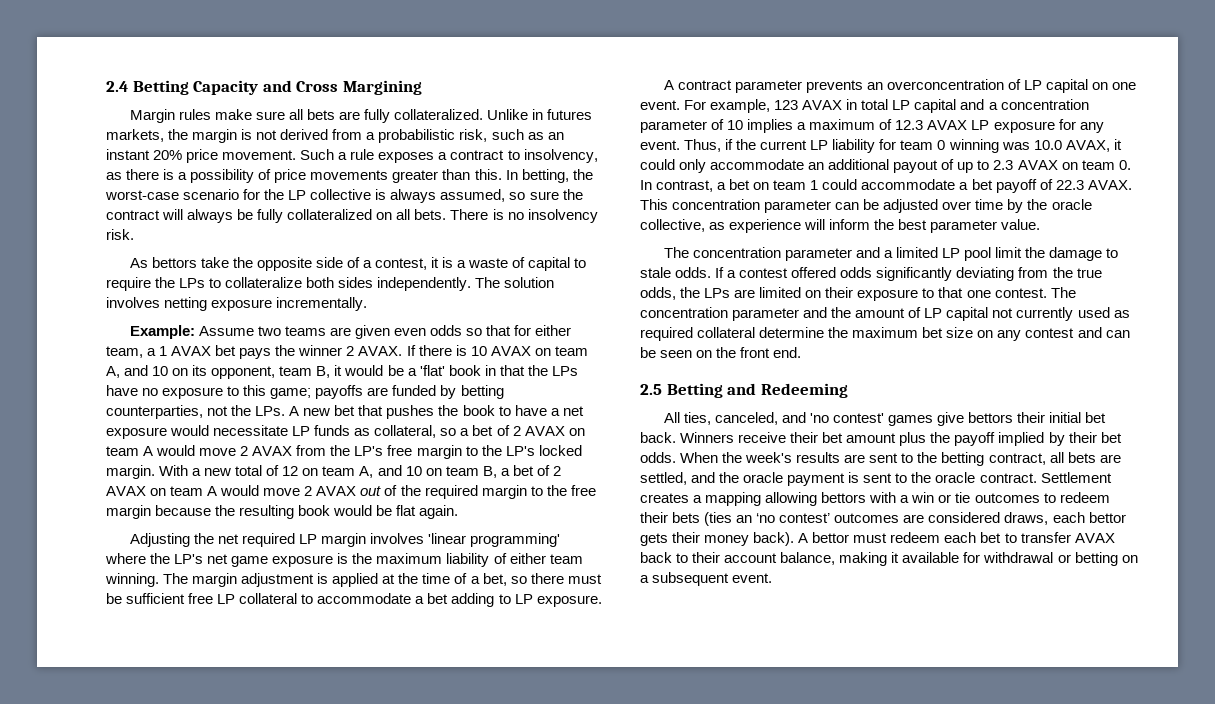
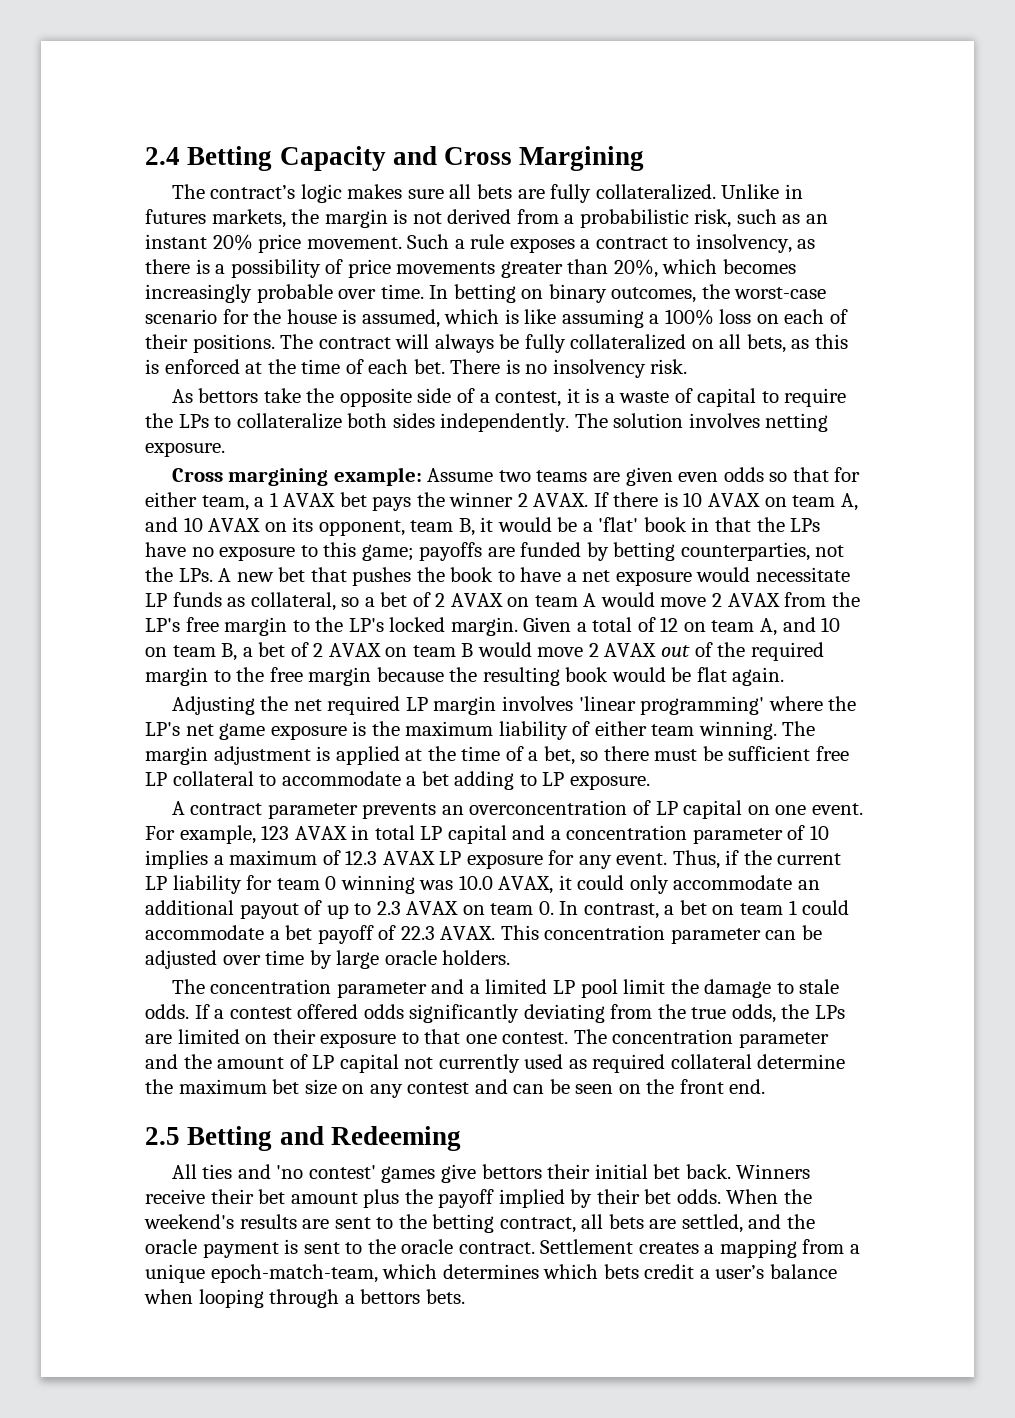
- Margin rules make sure all bets are fully collateralized.
+ The contract’s logic makes sure all bets are fully collateralized.
- Such a rule exposes a contract to insolvency, as there is a possibility of price movements greater than this. In betting, the worst-case scenario for the LP collective is always assumed, so sure the contract will always be fully collateralized on all bets.
+ Such a rule exposes a contract to insolvency, as there is a possibility of price movements greater than 20%, which becomes increasingly probable over time. In betting on binary outcomes, the worst-case scenario for the house is assumed, which is like assuming a 100% loss on each of their positions. The contract will always be fully collateralized on all bets, as this is enforced at the time of each bet.
- The solution involves netting exposure incrementally.
- Example: Assume two teams are given even odds so that for either team, a 1 AVAX bet pays the winner 2 AVAX.
+ The solution involves netting exposure.
+ Cross margining example: Assume two teams are given even odds so that for either team, a 1 AVAX bet pays the winner 2 AVAX.
- If there is 10 AVAX on team A, and 10 on its opponent, team B, it would be a 'flat' book in that the LPs have no exposure to this game;
+ If there is 10 AVAX on team A, and 10 AVAX on its opponent, team B, it would be a 'flat' book in that the LPs have no exposure to this game;
- With a new total of 12 on team A, and 10 on team B, a bet of 2 AVAX on team A would move 2 AVAX out of the required margin to the free margin because the resulting book would be flat again.
+ Given a total of 12 on team A, and 10 on team B, a bet of 2 AVAX on team B would move 2 AVAX out of the required margin to the free margin because the resulting book would be flat again.
- This concentration parameter can be adjusted over time by the oracle collective, as experience will inform the best parameter value.
+ This concentration parameter can be adjusted over time by large oracle holders.
- All ties, canceled, and 'no contest' games give bettors their initial bet back.
+ All ties and 'no contest' games give bettors their initial bet back.
- When the week's results are sent to the betting contract, all bets are settled, and the oracle payment is sent to the oracle contract.
+ When the weekend's results are sent to the betting contract, all bets are settled, and the oracle payment is sent to the oracle contract.
- Settlement creates a mapping allowing bettors with a win or tie outcomes to redeem their bets (ties an ‘no contest’ outcomes are considered draws, each bettor gets their money back). A bettor must redeem each bet to transfer AVAX back to their account balance, making it available for withdrawal or betting on a subsequent event.
+ Settlement creates a mapping from a unique epoch-match-team, which determines which bets credit a user’s balance when looping through a bettors bets.

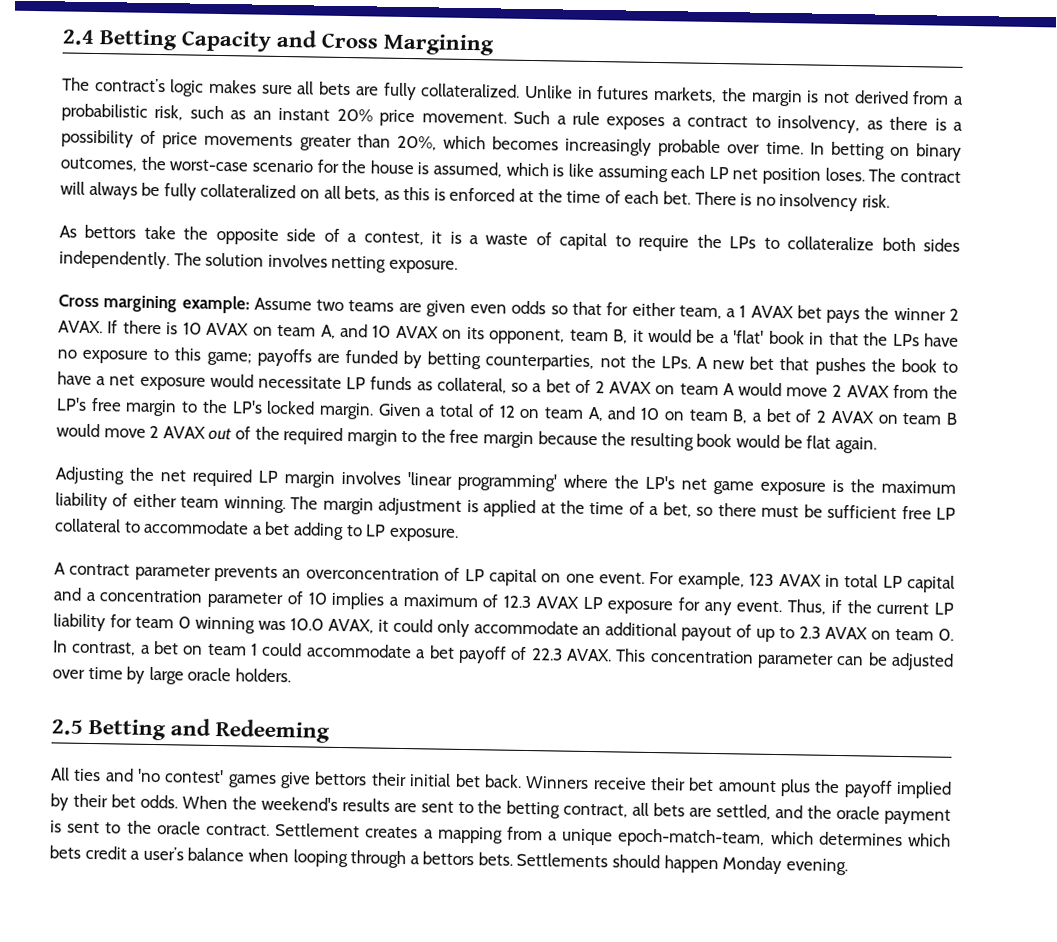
- In betting on binary outcomes, the worst-case scenario for the house is assumed, which is like assuming a 100% loss on each of their positions.
+ In betting on binary outcomes, the worst-case scenario for the house is assumed, which is like assuming each LP net position loses.
- The concentration parameter and a limited LP pool limit the damage to stale odds. If a contest offered odds significantly deviating from the true odds, the LPs are limited on their exposure to that one contest. The concentration parameter and the amount of LP capital not currently used as required collateral determine the maximum bet size on any contest and can be seen on the front end.
+ Settlements should happen Monday evening.

